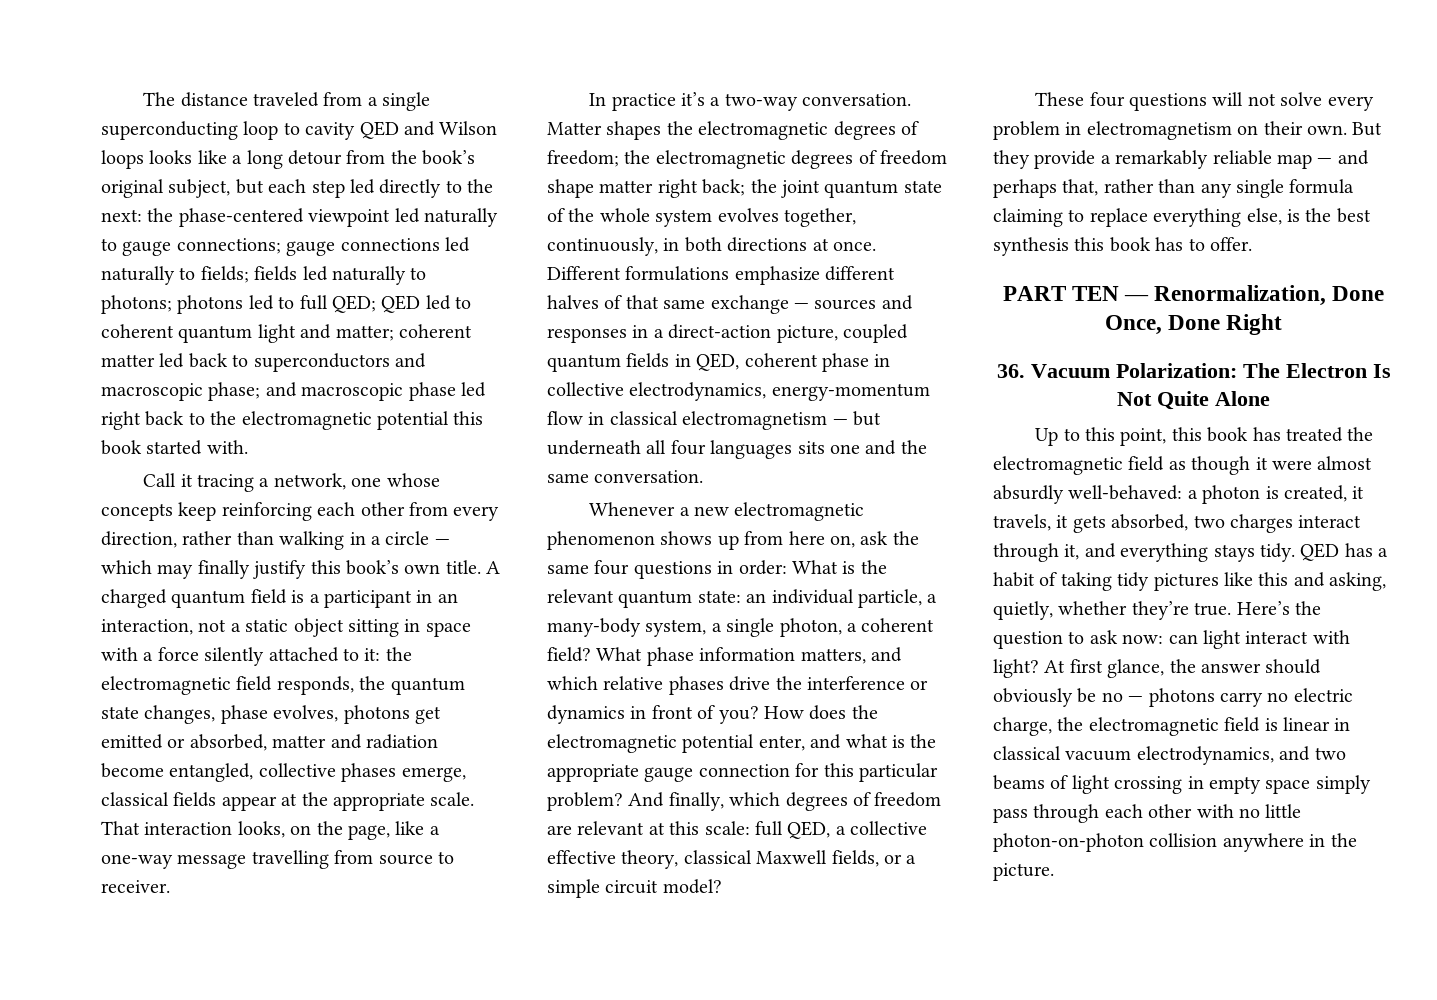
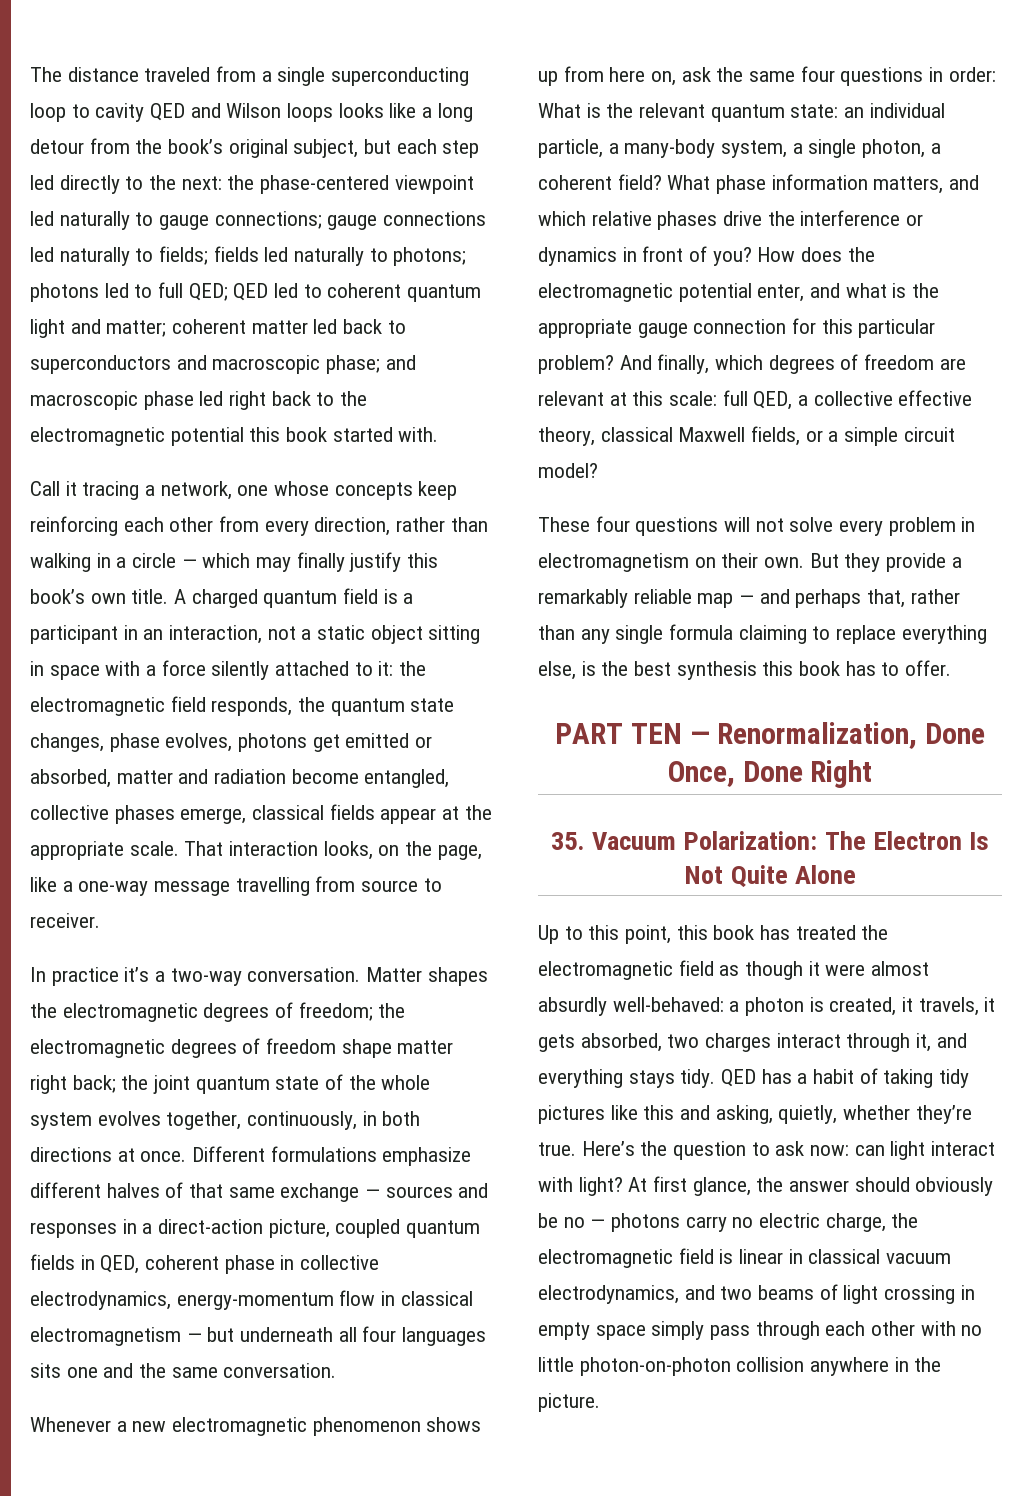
- 36. Vacuum Polarization: The Electron Is Not Quite Alone
+ 35. Vacuum Polarization: The Electron Is Not Quite Alone

